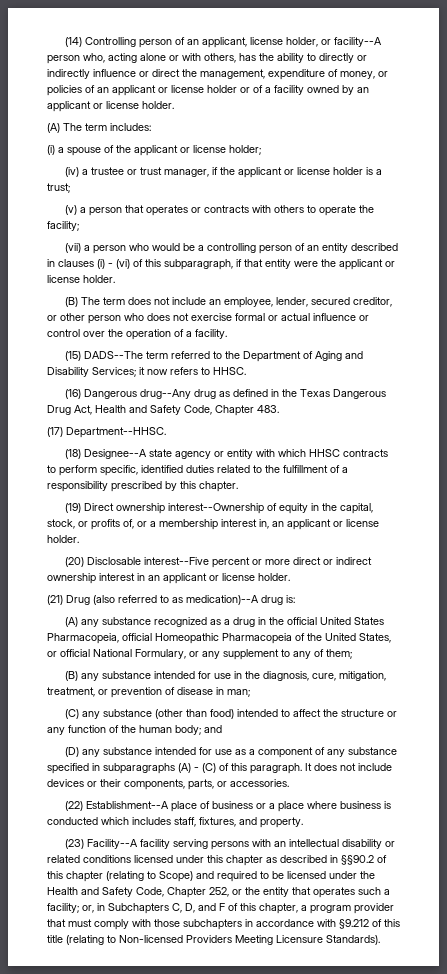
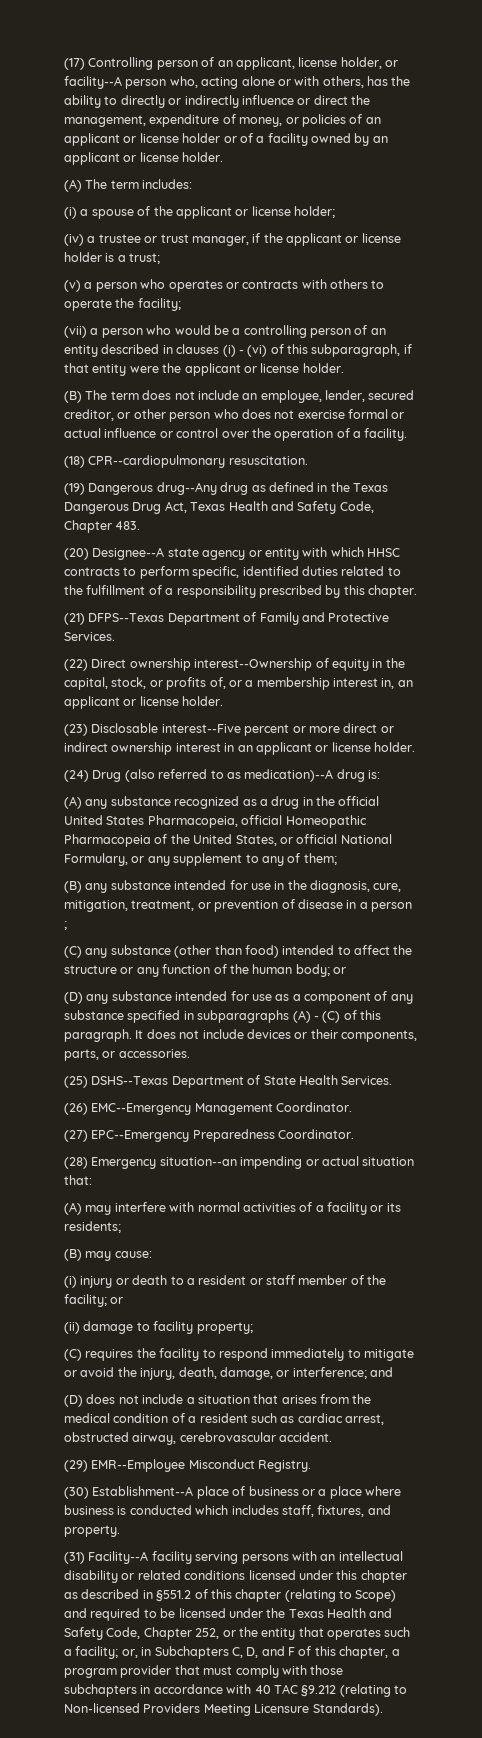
- (14) Controlling person of an applicant, license holder, or facility--A person who, acting alone or with others, has the ability to directly or indirectly influence or direct the management, expenditure of money, or policies of an applicant or license holder or of a facility owned by an applicant or license holder.
+ (17) Controlling person of an applicant, license holder, or facility--A person who, acting alone or with others, has the ability to directly or indirectly influence or direct the management, expenditure of money, or policies of an applicant or license holder or of a facility owned by an applicant or license holder.
- (v) a person that operates or contracts with others to operate the facility;
+ (v) a person who operates or contracts with others to operate the facility;
- (15) DADS--The term referred to the Department of Aging and Disability Services; it now refers to HHSC.
- (16) Dangerous drug--Any drug as defined in the Texas Dangerous Drug Act, Health and Safety Code, Chapter 483.
+ (18) CPR--cardiopulmonary resuscitation.
+ (19) Dangerous drug--Any drug as defined in the Texas Dangerous Drug Act, Texas Health and Safety Code, Chapter 483.
- (17) Department--HHSC.
- (18) Designee--A state agency or entity with which HHSC contracts to perform specific, identified duties related to the fulfillment of a responsibility prescribed by this chapter.
+ (20) Designee--A state agency or entity with which HHSC contracts to perform specific, identified duties related to the fulfillment of a responsibility prescribed by this chapter.
- (19) Direct ownership interest--Ownership of equity in the capital, stock, or profits of, or a membership interest in, an applicant or license holder.
+ (21) DFPS--Texas Department of Family and Protective Services.
+ (22) Direct ownership interest--Ownership of equity in the capital, stock, or profits of, or a membership interest in, an applicant or license holder.
- (20) Disclosable interest--Five percent or more direct or indirect ownership interest in an applicant or license holder.
+ (23) Disclosable interest--Five percent or more direct or indirect ownership interest in an applicant or license holder.
- (21) Drug (also referred to as medication)--A drug is:
+ (24) Drug (also referred to as medication)--A drug is:
- (B) any substance intended for use in the diagnosis, cure, mitigation, treatment, or prevention of disease in man;
+ (B) any substance intended for use in the diagnosis, cure, mitigation, treatment, or prevention of disease in a person ;
- (C) any substance (other than food) intended to affect the structure or any function of the human body; and
+ (C) any substance (other than food) intended to affect the structure or any function of the human body; or
- (22) Establishment--A place of business or a place where business is conducted which includes staff, fixtures, and property.
+ (25) DSHS--Texas Department of State Health Services.
+ (26) EMC--Emergency Management Coordinator.
+ (27) EPC--Emergency Preparedness Coordinator.
+ (28) Emergency situation--an impending or actual situation that:
+ (A) may interfere with normal activities of a facility or its residents;
+ (B) may cause:
+ (i) injury or death to a resident or staff member of the facility; or
+ (ii) damage to facility property;
+ (C) requires the facility to respond immediately to mitigate or avoid the injury, death, damage, or interference; and
+ (D) does not include a situation that arises from the medical condition of a resident such as cardiac arrest, obstructed airway, cerebrovascular accident.
+ (29) EMR--Employee Misconduct Registry.
+ (30) Establishment--A place of business or a place where business is conducted which includes staff, fixtures, and property.
- (23) Facility--A facility serving persons with an intellectual disability or related conditions licensed under this chapter as described in §§90.2 of this chapter (relating to Scope) and required to be licensed under the Health and Safety Code, Chapter 252, or the entity that operates such a facility;
+ (31) Facility--A facility serving persons with an intellectual disability or related conditions licensed under this chapter as described in §551.2 of this chapter (relating to Scope) and required to be licensed under the Texas Health and Safety Code, Chapter 252, or the entity that operates such a facility;
- or, in Subchapters C, D, and F of this chapter, a program provider that must comply with those subchapters in accordance with §9.212 of this title (relating to Non-licensed Providers Meeting Licensure Standards).
+ or, in Subchapters C, D, and F of this chapter, a program provider that must comply with those subchapters in accordance with 40 TAC §9.212 (relating to Non-licensed Providers Meeting Licensure Standards).

